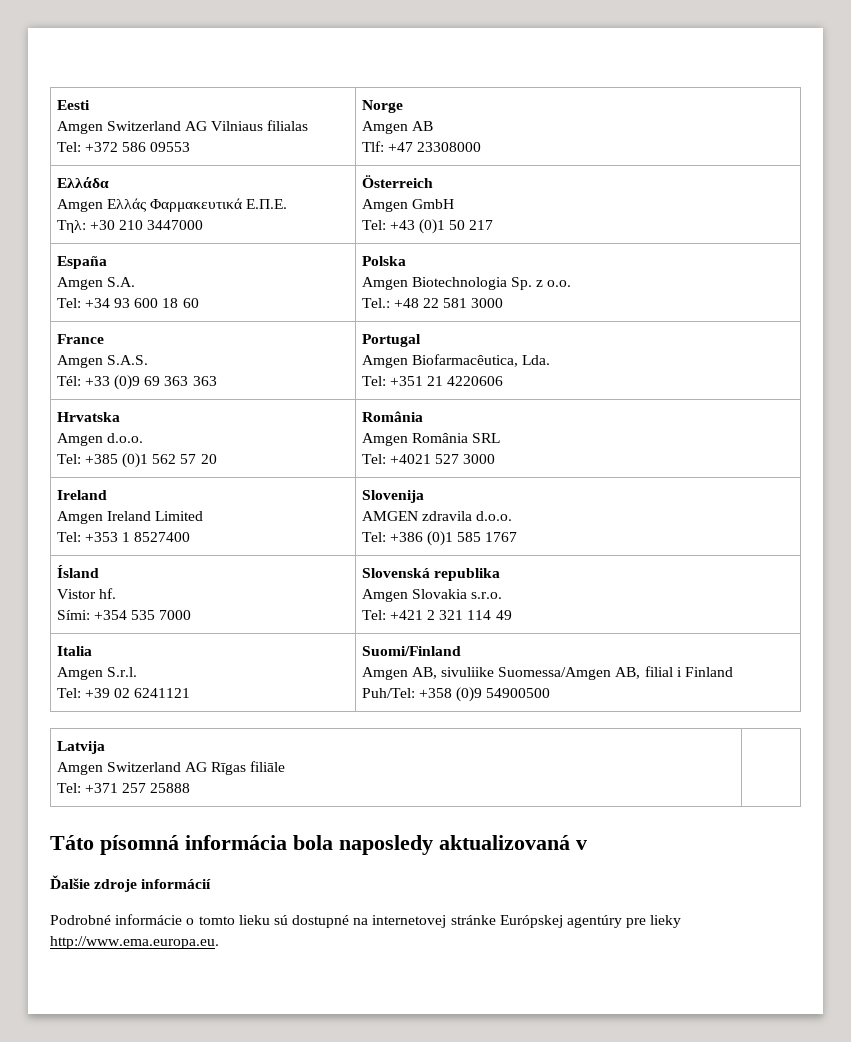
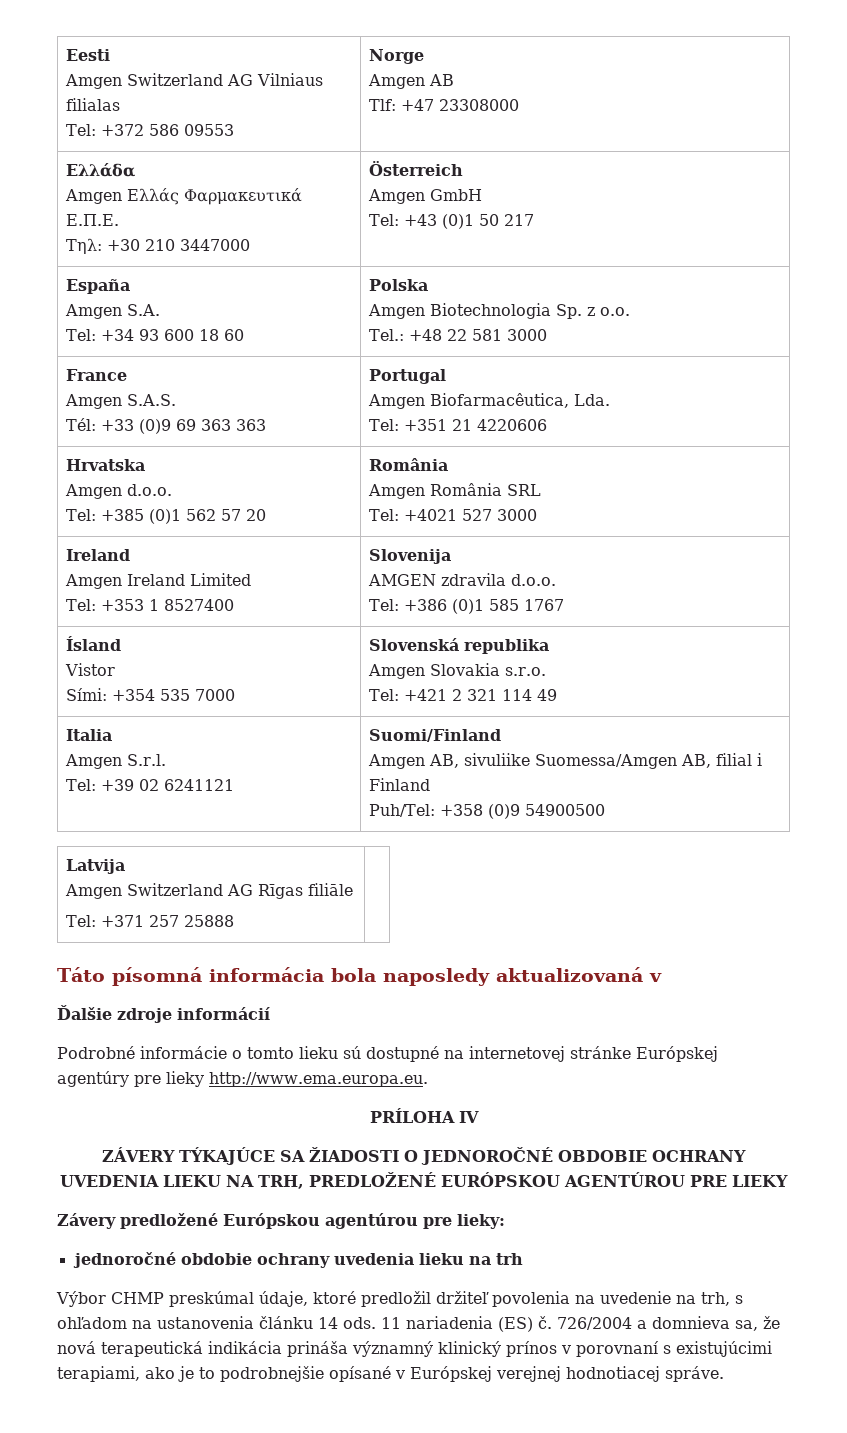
  Ísland
- Vistor hf.
+ Vistor
+ PRÍLOHA IV
+ ZÁVERY TÝKAJÚCE SA ŽIADOSTI O JEDNOROČNÉ OBDOBIE OCHRANY UVEDENIA LIEKU NA TRH, PREDLOŽENÉ EURÓPSKOU AGENTÚROU PRE LIEKY
+ Závery predložené Európskou agentúrou pre lieky:
+ jednoročné obdobie ochrany uvedenia lieku na trh
+ Výbor CHMP preskúmal údaje, ktoré predložil držiteľ povolenia na uvedenie na trh, s ohľadom na ustanovenia článku 14 ods. 11 nariadenia (ES) č. 726/2004 a domnieva sa, že nová terapeutická indikácia prináša významný klinický prínos v porovnaní s existujúcimi terapiami, ako je to podrobnejšie opísané v Európskej verejnej hodnotiacej správe.

